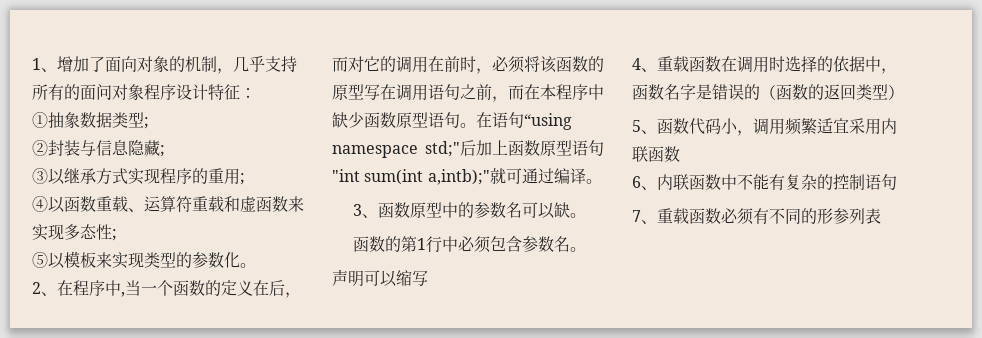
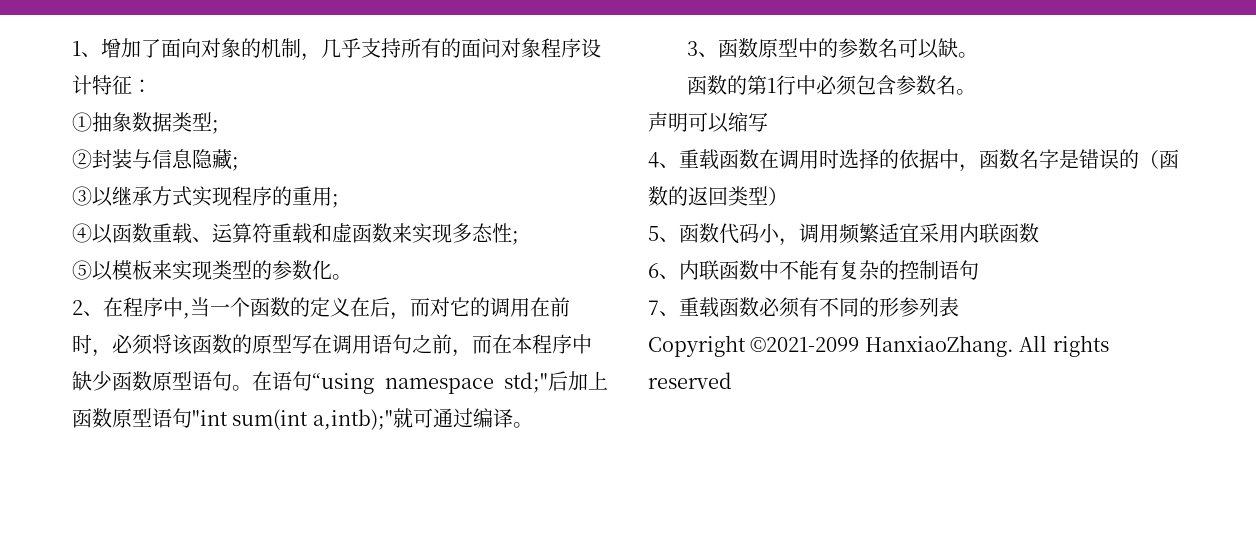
+ Copyright ©2021-2099 HanxiaoZhang. All rights reserved

